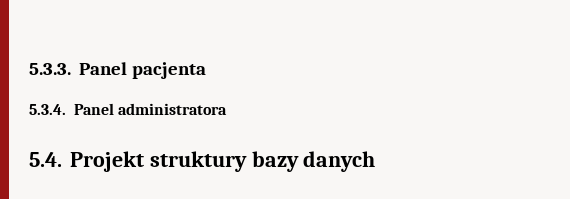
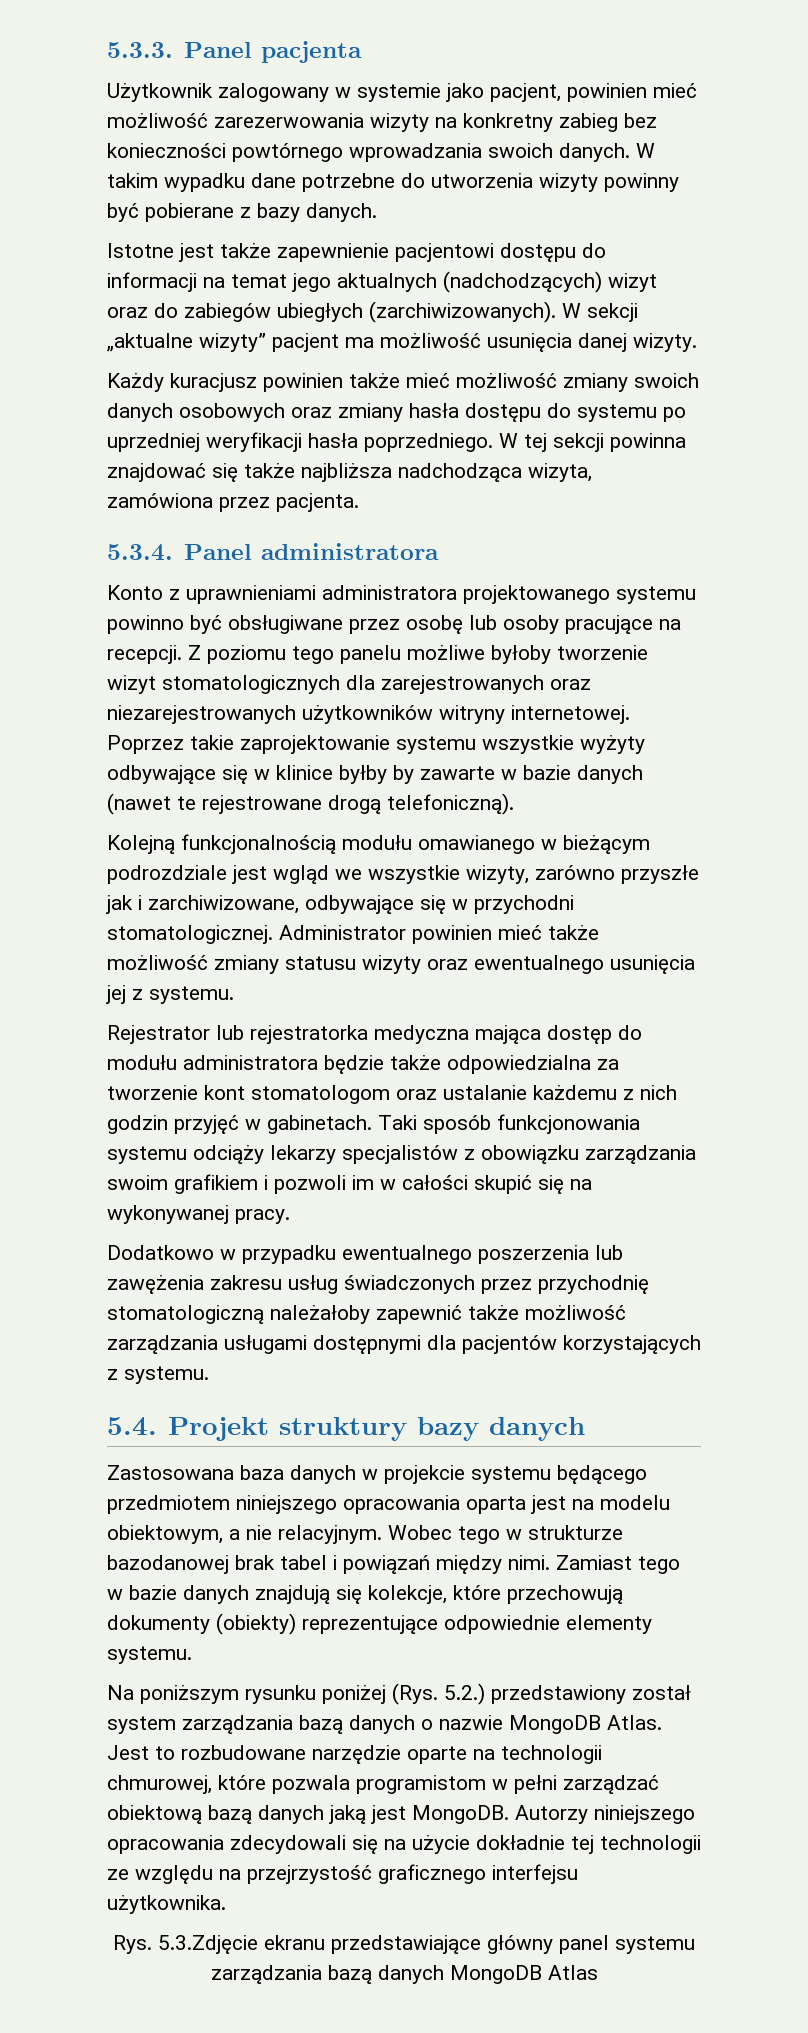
+ Użytkownik zalogowany w systemie jako pacjent, powinien mieć możliwość zarezerwowania wizyty na konkretny zabieg bez konieczności powtórnego wprowadzania swoich danych. W takim wypadku dane potrzebne do utworzenia wizyty powinny być pobierane z bazy danych.
+ Istotne jest także zapewnienie pacjentowi dostępu do informacji na temat jego aktualnych (nadchodzących) wizyt oraz do zabiegów ubiegłych (zarchiwizowanych). W sekcji „aktualne wizyty” pacjent ma możliwość usunięcia danej wizyty.
+ Każdy kuracjusz powinien także mieć możliwość zmiany swoich danych osobowych oraz zmiany hasła dostępu do systemu po uprzedniej weryfikacji hasła poprzedniego. W tej sekcji powinna znajdować się także najbliższa nadchodząca wizyta, zamówiona przez pacjenta.
  5.3.4. Panel administratora
+ Konto z uprawnieniami administratora projektowanego systemu powinno być obsługiwane przez osobę lub osoby pracujące na recepcji. Z poziomu tego panelu możliwe byłoby tworzenie wizyt stomatologicznych dla zarejestrowanych oraz niezarejestrowanych użytkowników witryny internetowej. Poprzez takie zaprojektowanie systemu wszystkie wyżyty odbywające się w klinice byłby by zawarte w bazie danych (nawet te rejestrowane drogą telefoniczną).
+ Kolejną funkcjonalnością modułu omawianego w bieżącym podrozdziale jest wgląd we wszystkie wizyty, zarówno przyszłe jak i zarchiwizowane, odbywające się w przychodni stomatologicznej. Administrator powinien mieć także możliwość zmiany statusu wizyty oraz ewentualnego usunięcia jej z systemu.
+ Rejestrator lub rejestratorka medyczna mająca dostęp do modułu administratora będzie także odpowiedzialna za tworzenie kont stomatologom oraz ustalanie każdemu z nich godzin przyjęć w gabinetach. Taki sposób funkcjonowania systemu odciąży lekarzy specjalistów z obowiązku zarządzania swoim grafikiem i pozwoli im w całości skupić się na wykonywanej pracy.
+ Dodatkowo w przypadku ewentualnego poszerzenia lub zawężenia zakresu usług świadczonych przez przychodnię stomatologiczną należałoby zapewnić także możliwość zarządzania usługami dostępnymi dla pacjentów korzystających z systemu.
+ Zastosowana baza danych w projekcie systemu będącego przedmiotem niniejszego opracowania oparta jest na modelu obiektowym, a nie relacyjnym. Wobec tego w strukturze bazodanowej brak tabel i powiązań między nimi. Zamiast tego w bazie danych znajdują się kolekcje, które przechowują dokumenty (obiekty) reprezentujące odpowiednie elementy systemu.
+ Na poniższym rysunku poniżej (Rys. 5.2.) przedstawiony został system zarządzania bazą danych o nazwie MongoDB Atlas. Jest to rozbudowane narzędzie oparte na technologii chmurowej, które pozwala programistom w pełni zarządzać obiektową bazą danych jaką jest MongoDB. Autorzy niniejszego opracowania zdecydowali się na użycie dokładnie tej technologii ze względu na przejrzystość graficznego interfejsu użytkownika.
+ Rys. 5.3.Zdjęcie ekranu przedstawiające główny panel systemu zarządzania bazą danych MongoDB Atlas

